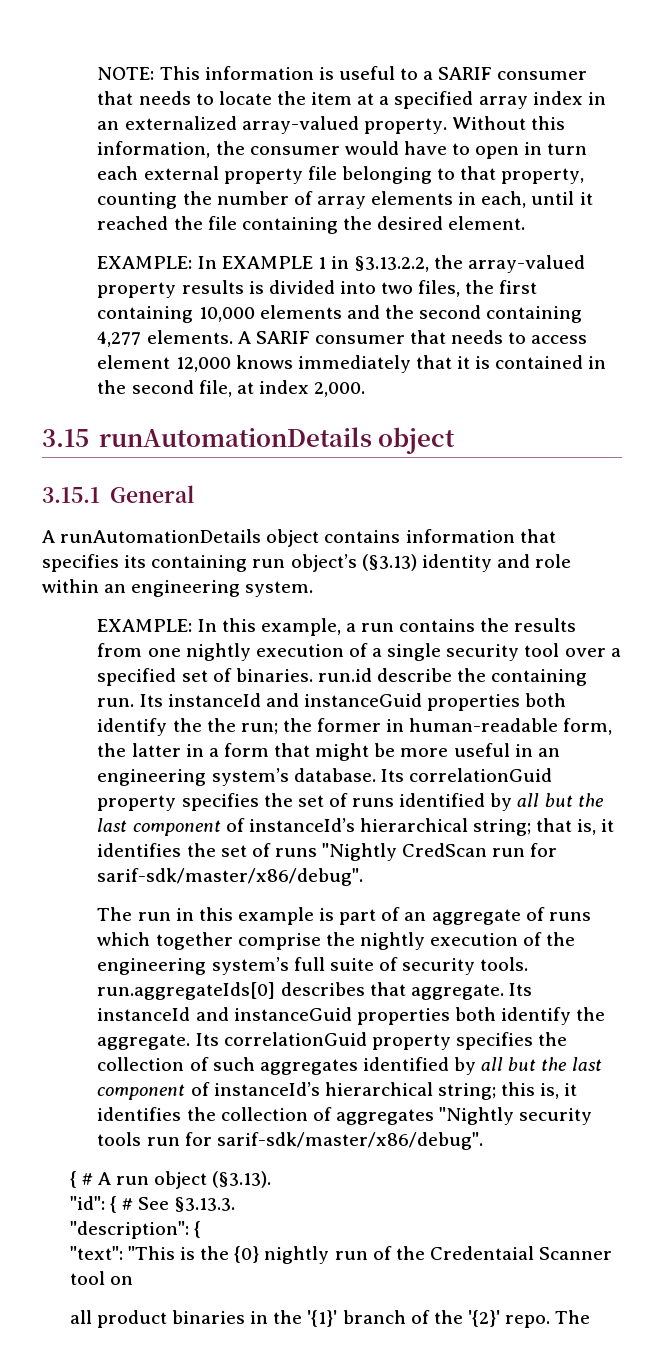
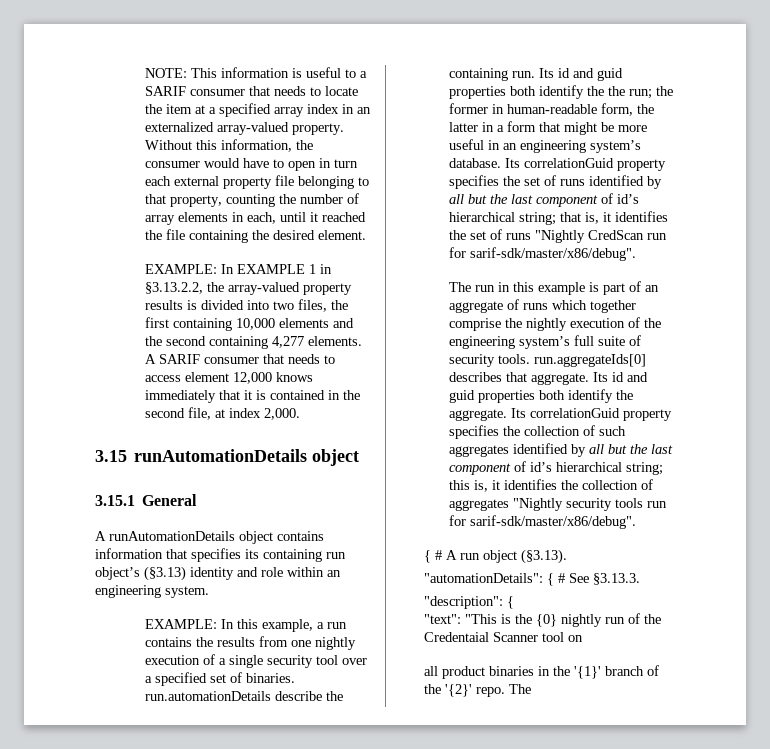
- EXAMPLE: In this example, a run contains the results from one nightly execution of a single security tool over a specified set of binaries. run.id describe the containing run.
+ EXAMPLE: In this example, a run contains the results from one nightly execution of a single security tool over a specified set of binaries. run.automationDetails describe the containing run.
- Its instanceId and instanceGuid properties both identify the the run; the former in human-readable form, the latter in a form that might be more useful in an engineering system’s database.
+ Its id and guid properties both identify the the run; the former in human-readable form, the latter in a form that might be more useful in an engineering system’s database.
- Its correlationGuid property specifies the set of runs identified by all but the last component of instanceId’s hierarchical string; that is, it identifies the set of runs "Nightly CredScan run for sarif-sdk/master/x86/debug".
+ Its correlationGuid property specifies the set of runs identified by all but the last component of id’s hierarchical string; that is, it identifies the set of runs "Nightly CredScan run for sarif-sdk/master/x86/debug".
- Its instanceId and instanceGuid properties both identify the aggregate.
+ Its id and guid properties both identify the aggregate.
- Its correlationGuid property specifies the collection of such aggregates identified by all but the last component of instanceId’s hierarchical string; this is, it identifies the collection of aggregates "Nightly security tools run for sarif-sdk/master/x86/debug".
+ Its correlationGuid property specifies the collection of such aggregates identified by all but the last component of id’s hierarchical string; this is, it identifies the collection of aggregates "Nightly security tools run for sarif-sdk/master/x86/debug".
- "id": { # See §3.13.3.
+ "automationDetails": { # See §3.13.3.

